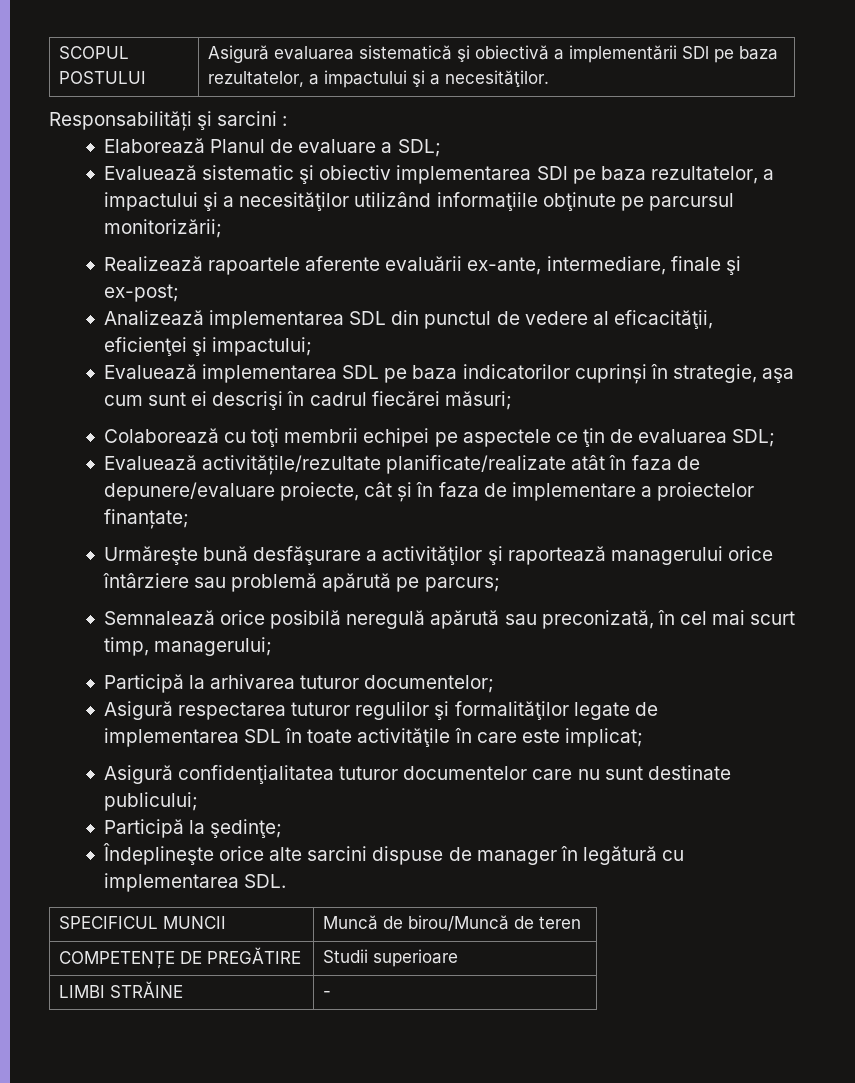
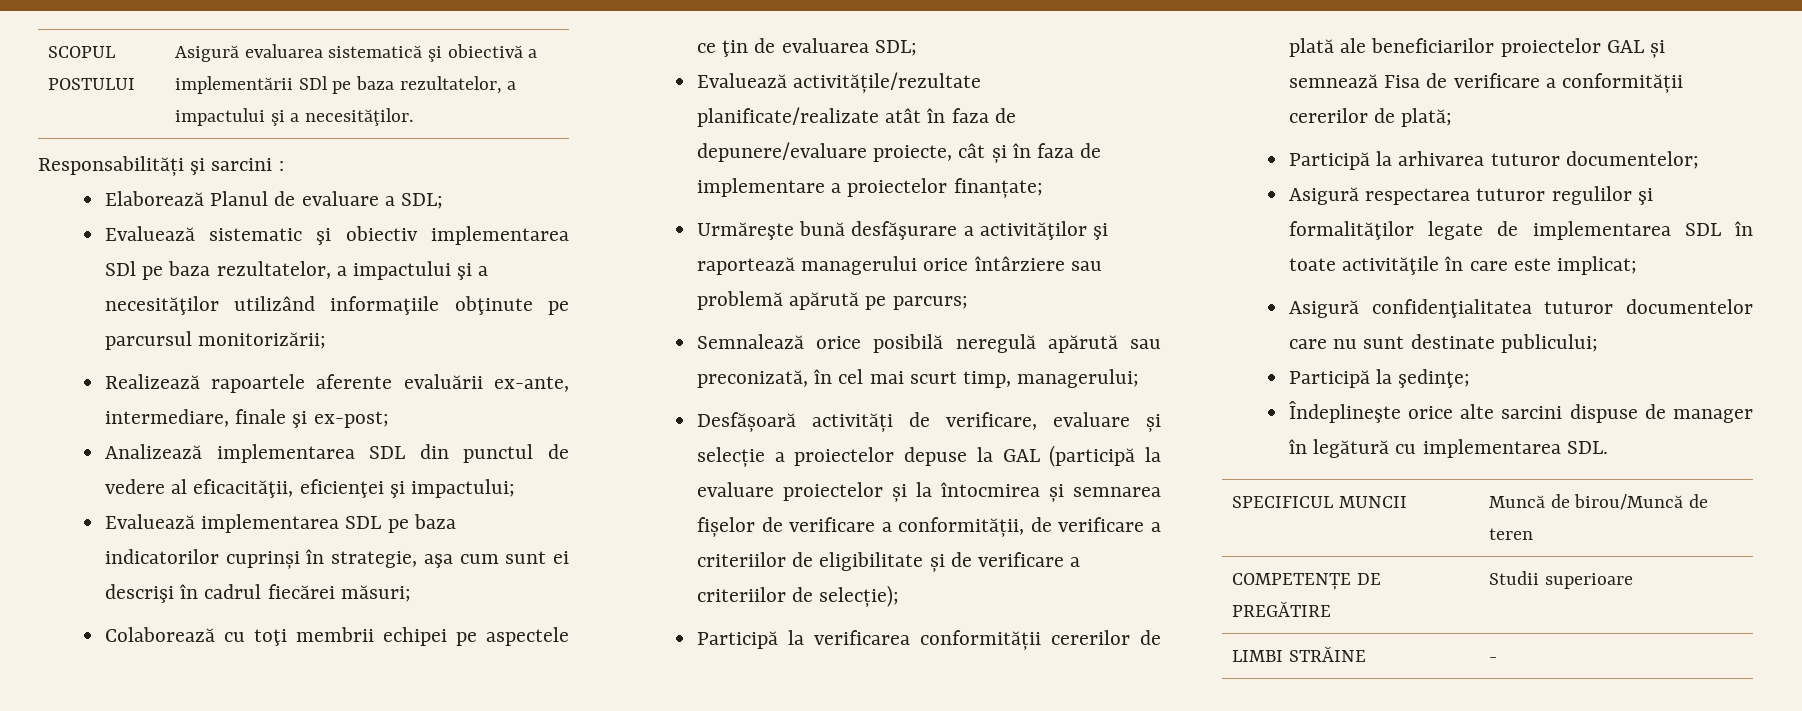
+ Desfășoară activități de verificare, evaluare și selecție a proiectelor depuse la GAL (participă la evaluare proiectelor și la întocmirea și semnarea fișelor de verificare a conformității, de verificare a criteriilor de eligibilitate și de verificare a criteriilor de selecție);
+ Participă la verificarea conformității cererilor de plată ale beneficiarilor proiectelor GAL și semnează Fisa de verificare a conformității cererilor de plată;

